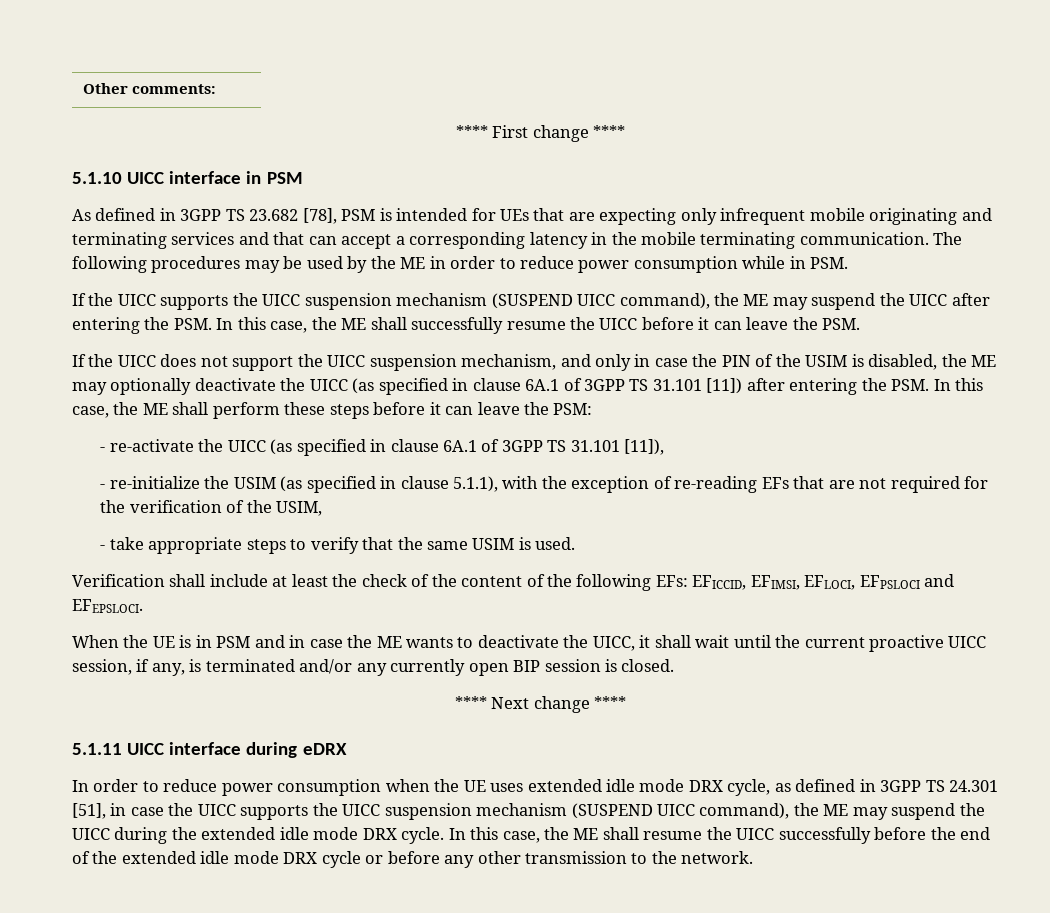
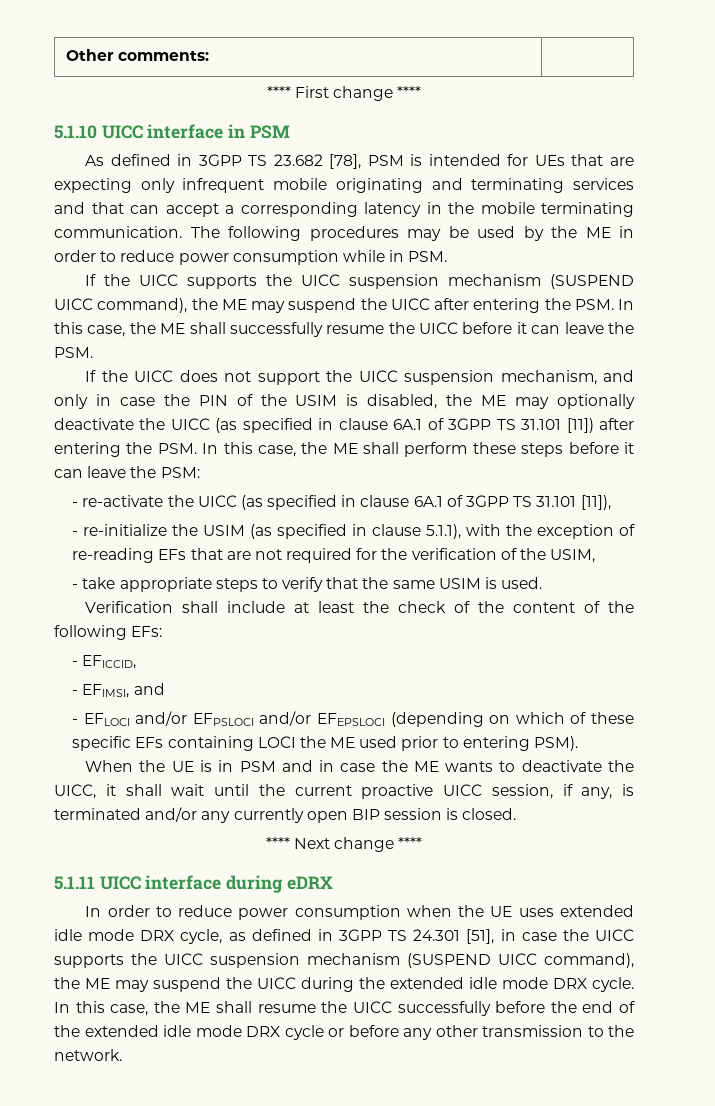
- Verification shall include at least the check of the content of the following EFs: EFICCID, EFIMSI, EFLOCI, EFPSLOCI and EFEPSLOCI.
+ Verification shall include at least the check of the content of the following EFs:
+ - EFICCID,
+ - EFIMSI, and
+ - EFLOCI and/or EFPSLOCI and/or EFEPSLOCI (depending on which of these specific EFs containing LOCI the ME used prior to entering PSM).

